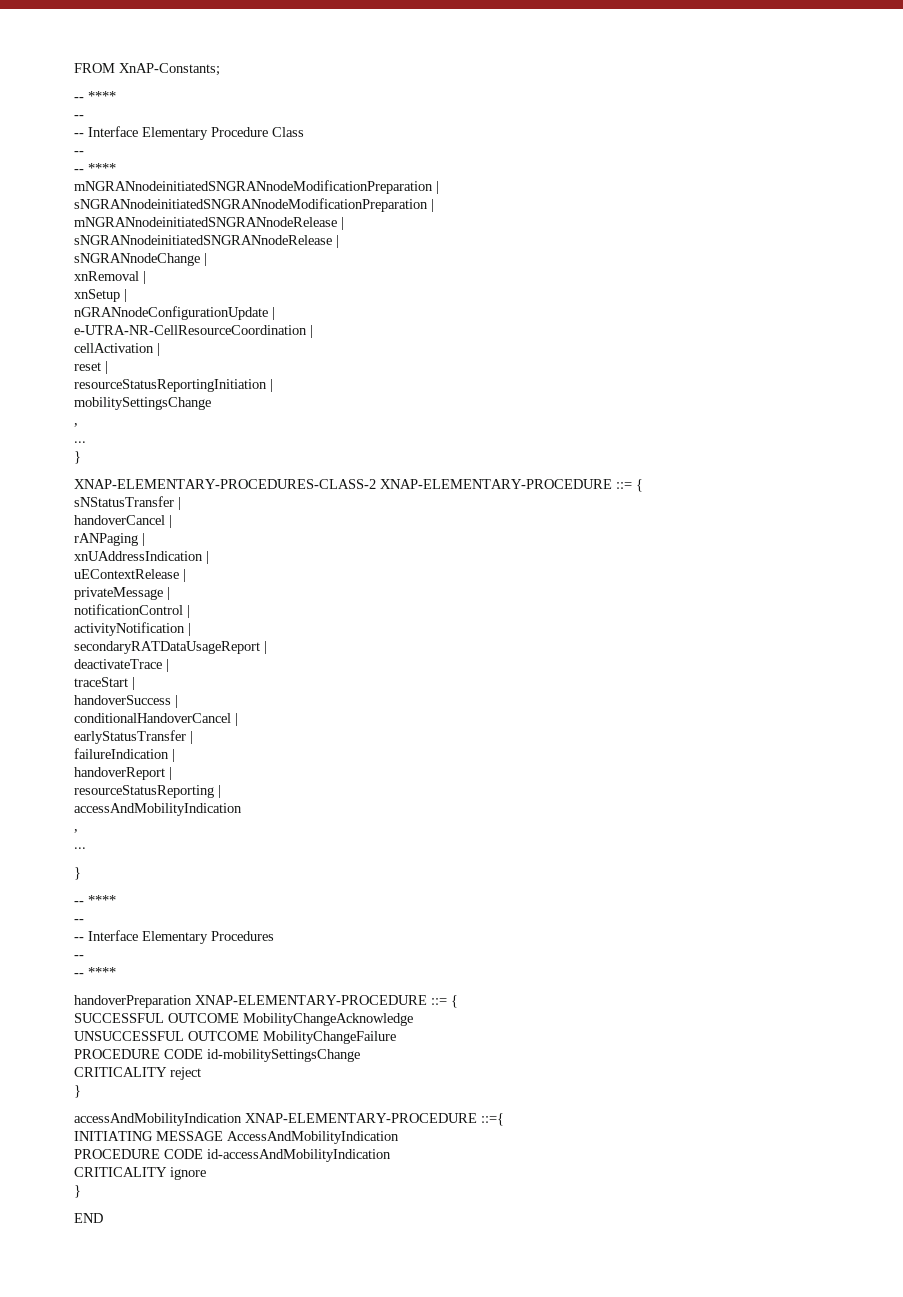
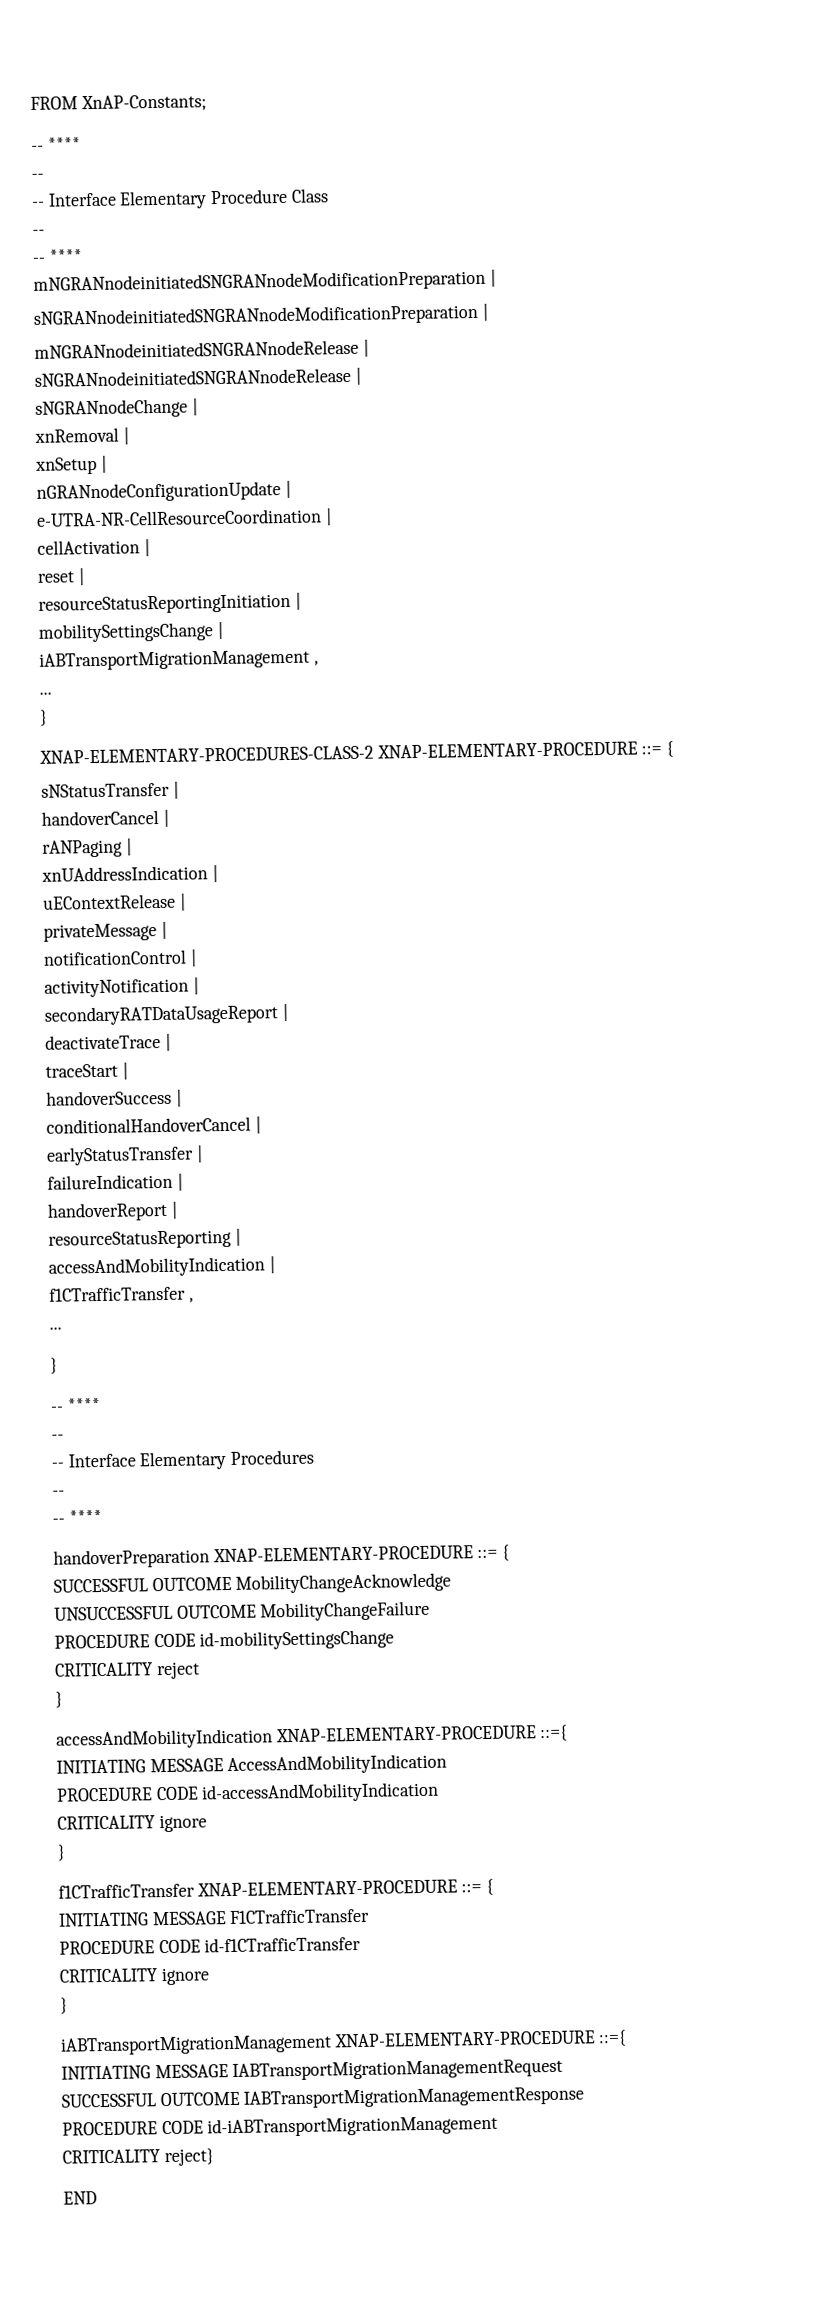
- mobilitySettingsChange
- ,
+ mobilitySettingsChange |
+ iABTransportMigrationManagement ,
  resourceStatusReporting |
- accessAndMobilityIndication
- ,
+ accessAndMobilityIndication |
+ f1CTrafficTransfer ,
+ f1CTrafficTransfer XNAP-ELEMENTARY-PROCEDURE ::= {
+ INITIATING MESSAGE F1CTrafficTransfer
+ PROCEDURE CODE id-f1CTrafficTransfer
+ CRITICALITY ignore
+ }
+ iABTransportMigrationManagement XNAP-ELEMENTARY-PROCEDURE ::={
+ INITIATING MESSAGE IABTransportMigrationManagementRequest
+ SUCCESSFUL OUTCOME IABTransportMigrationManagementResponse
+ PROCEDURE CODE id-iABTransportMigrationManagement
+ CRITICALITY reject}

